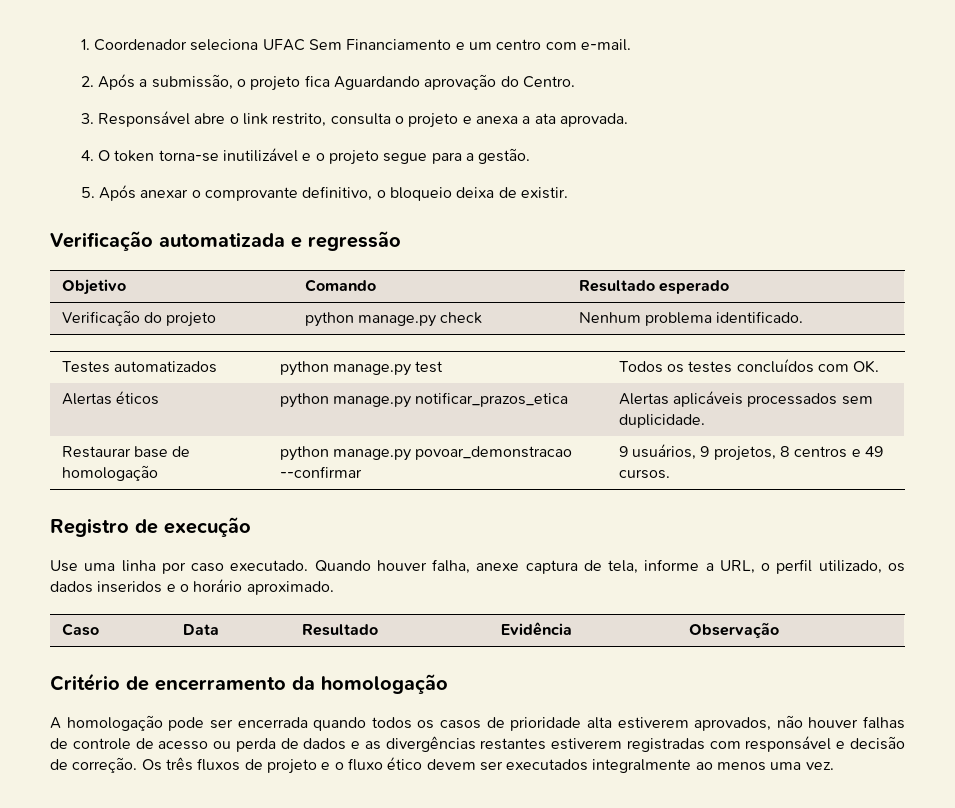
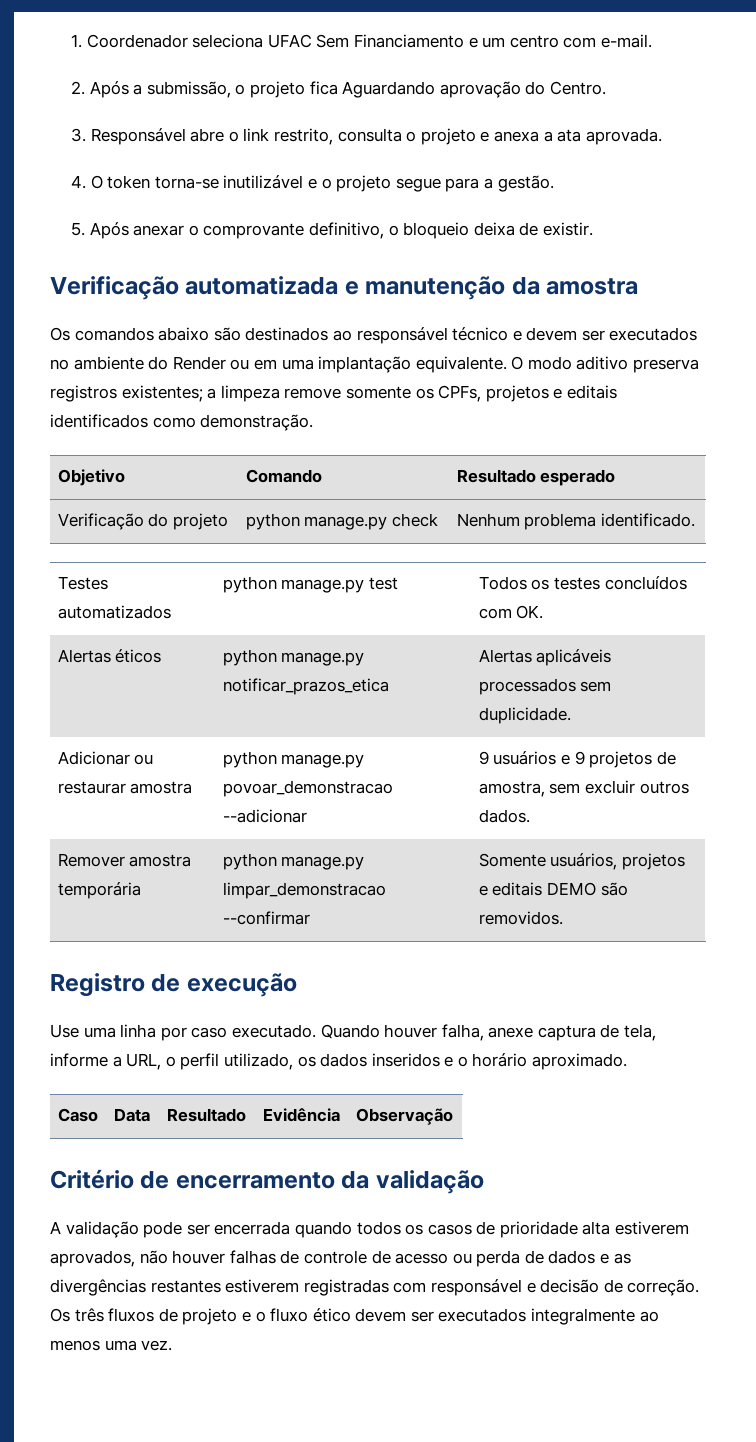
- Verificação automatizada e regressão
+ Verificação automatizada e manutenção da amostra
+ Os comandos abaixo são destinados ao responsável técnico e devem ser executados no ambiente do Render ou em uma implantação equivalente. O modo aditivo preserva registros existentes; a limpeza remove somente os CPFs, projetos e editais identificados como demonstração.
- Restaurar base de homologação | python manage.py povoar_demonstracao --confirmar | 9 usuários, 9 projetos, 8 centros e 49 cursos.
+ Adicionar ou restaurar amostra | python manage.py povoar_demonstracao --adicionar | 9 usuários e 9 projetos de amostra, sem excluir outros dados.
+ Remover amostra temporária | python manage.py limpar_demonstracao --confirmar | Somente usuários, projetos e editais DEMO são removidos.
- Critério de encerramento da homologação
+ Critério de encerramento da validação
- A homologação pode ser encerrada quando todos os casos de prioridade alta estiverem aprovados, não houver falhas de controle de acesso ou perda de dados e as divergências restantes estiverem registradas com responsável e decisão de correção.
+ A validação pode ser encerrada quando todos os casos de prioridade alta estiverem aprovados, não houver falhas de controle de acesso ou perda de dados e as divergências restantes estiverem registradas com responsável e decisão de correção.

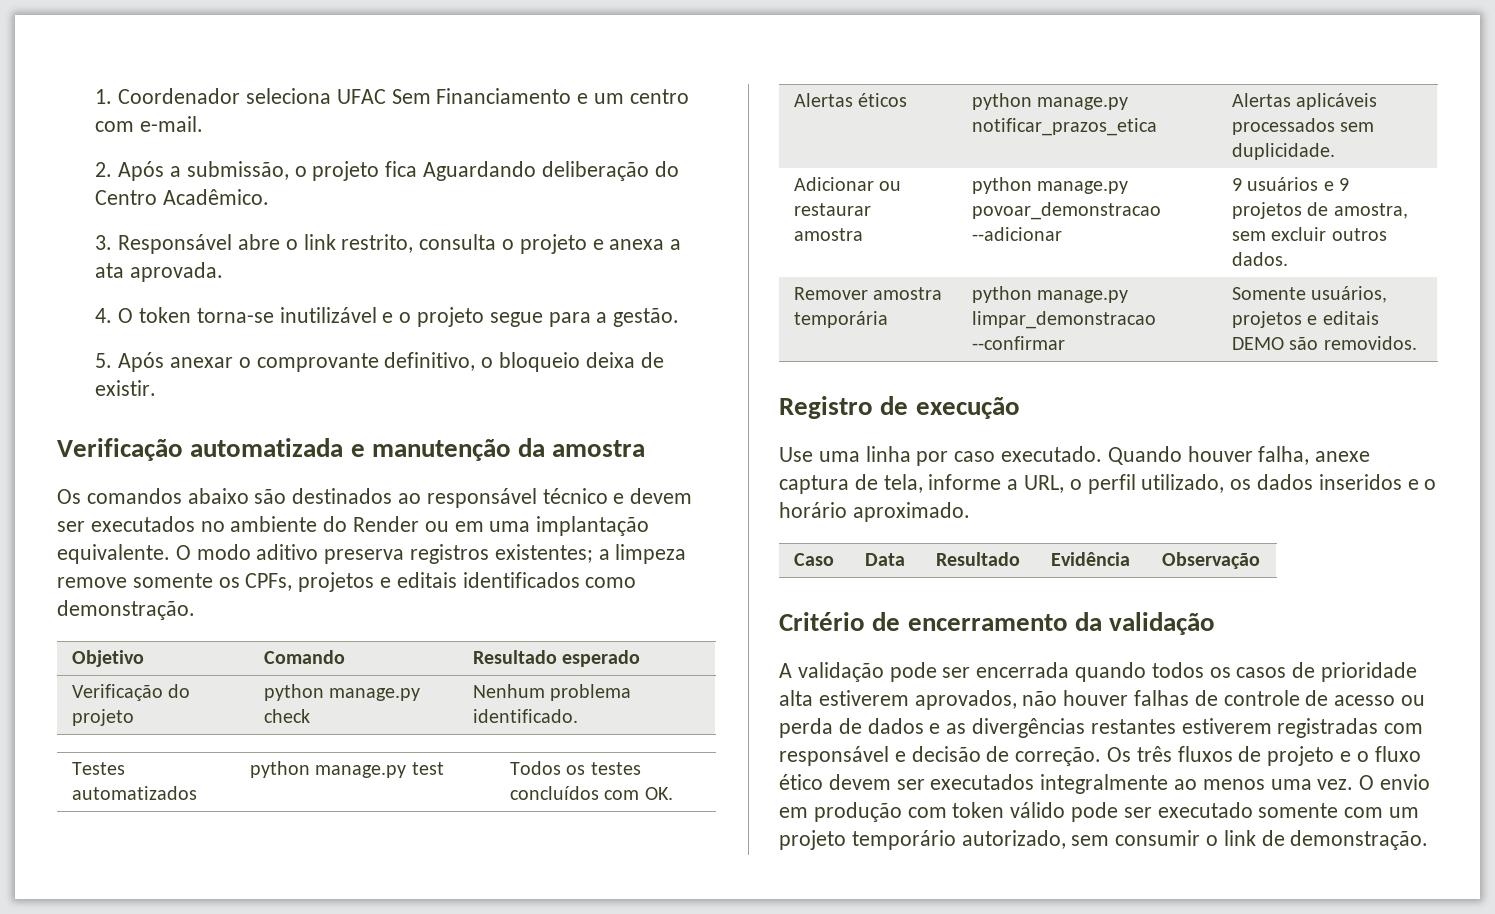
- 2. Após a submissão, o projeto fica Aguardando aprovação do Centro.
+ 2. Após a submissão, o projeto fica Aguardando deliberação do Centro Acadêmico.
+ O envio em produção com token válido pode ser executado somente com um projeto temporário autorizado, sem consumir o link de demonstração.

